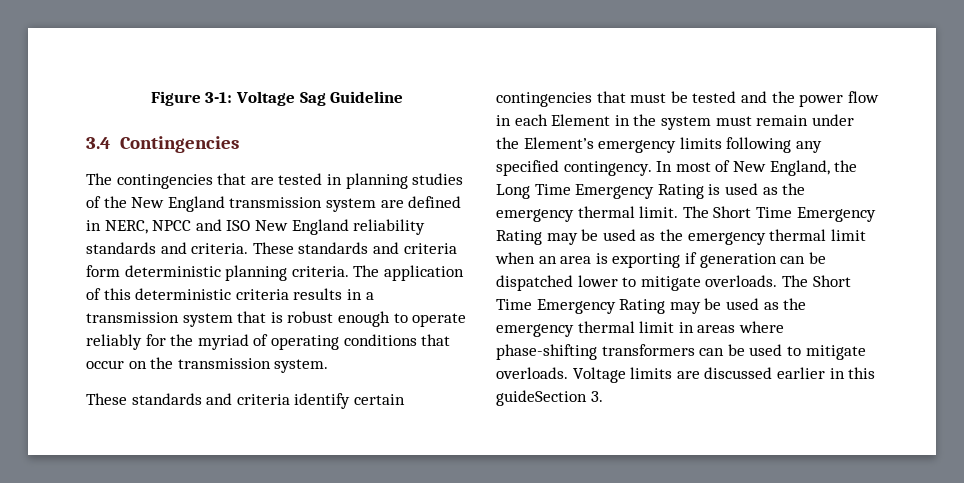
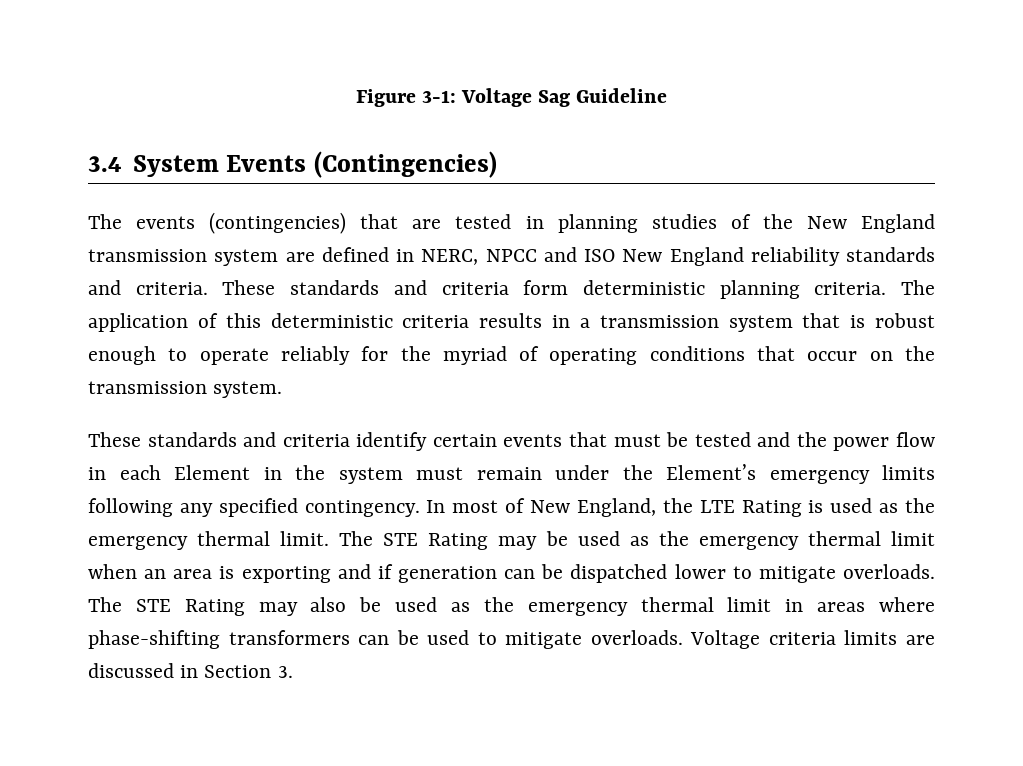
- 3.4 Contingencies
- The contingencies that are tested in planning studies of the New England transmission system are defined in NERC, NPCC and ISO New England reliability standards and criteria.
+ 3.4 System Events (Contingencies)
+ The events (contingencies) that are tested in planning studies of the New England transmission system are defined in NERC, NPCC and ISO New England reliability standards and criteria.
- These standards and criteria identify certain contingencies that must be tested and the power flow in each Element in the system must remain under the Element’s emergency limits following any specified contingency.
+ These standards and criteria identify certain events that must be tested and the power flow in each Element in the system must remain under the Element’s emergency limits following any specified contingency.
- In most of New England, the Long Time Emergency Rating is used as the emergency thermal limit.
+ In most of New England, the LTE Rating is used as the emergency thermal limit.
- The Short Time Emergency Rating may be used as the emergency thermal limit when an area is exporting if generation can be dispatched lower to mitigate overloads.
+ The STE Rating may be used as the emergency thermal limit when an area is exporting and if generation can be dispatched lower to mitigate overloads.
- The Short Time Emergency Rating may be used as the emergency thermal limit in areas where phase-shifting transformers can be used to mitigate overloads.
+ The STE Rating may also be used as the emergency thermal limit in areas where phase-shifting transformers can be used to mitigate overloads.
- Voltage limits are discussed earlier in this guideSection 3.
+ Voltage criteria limits are discussed in Section 3.

